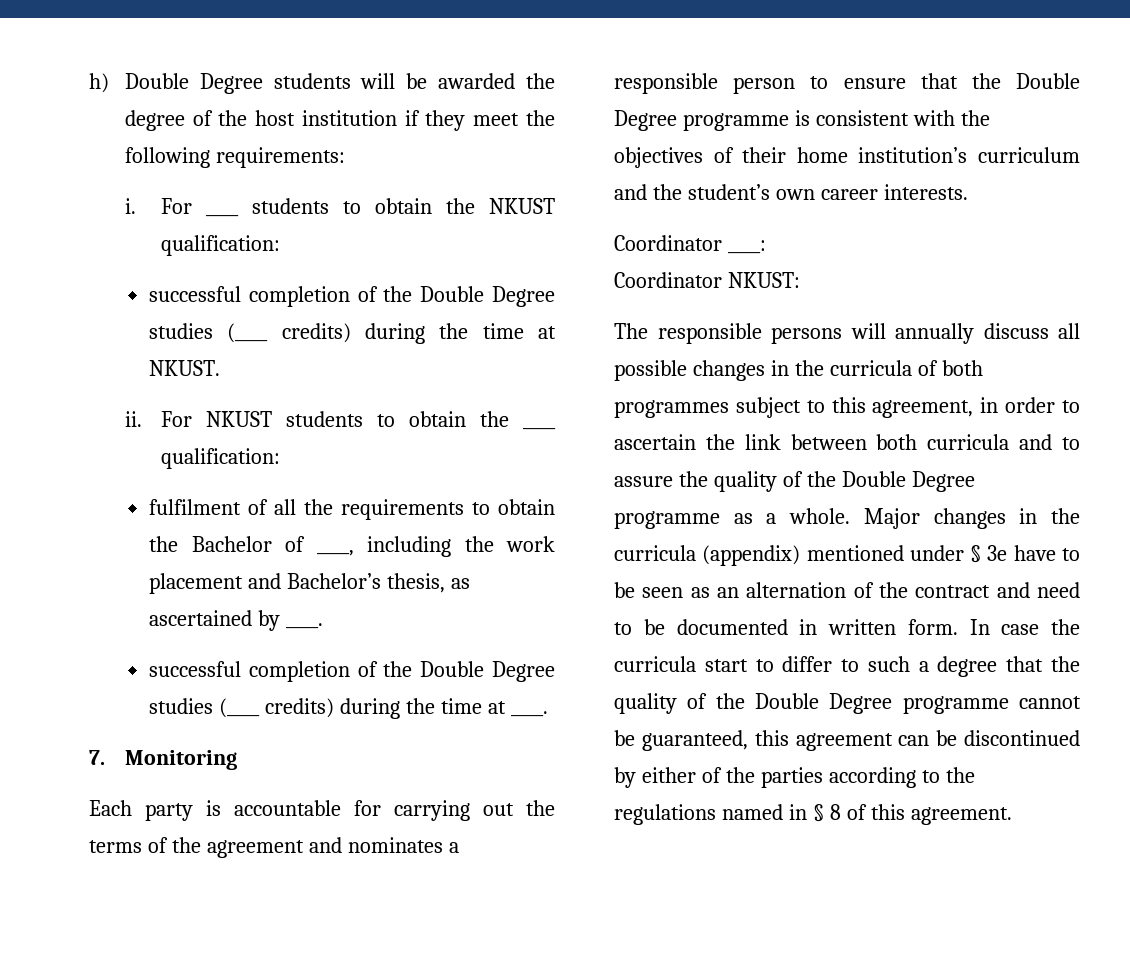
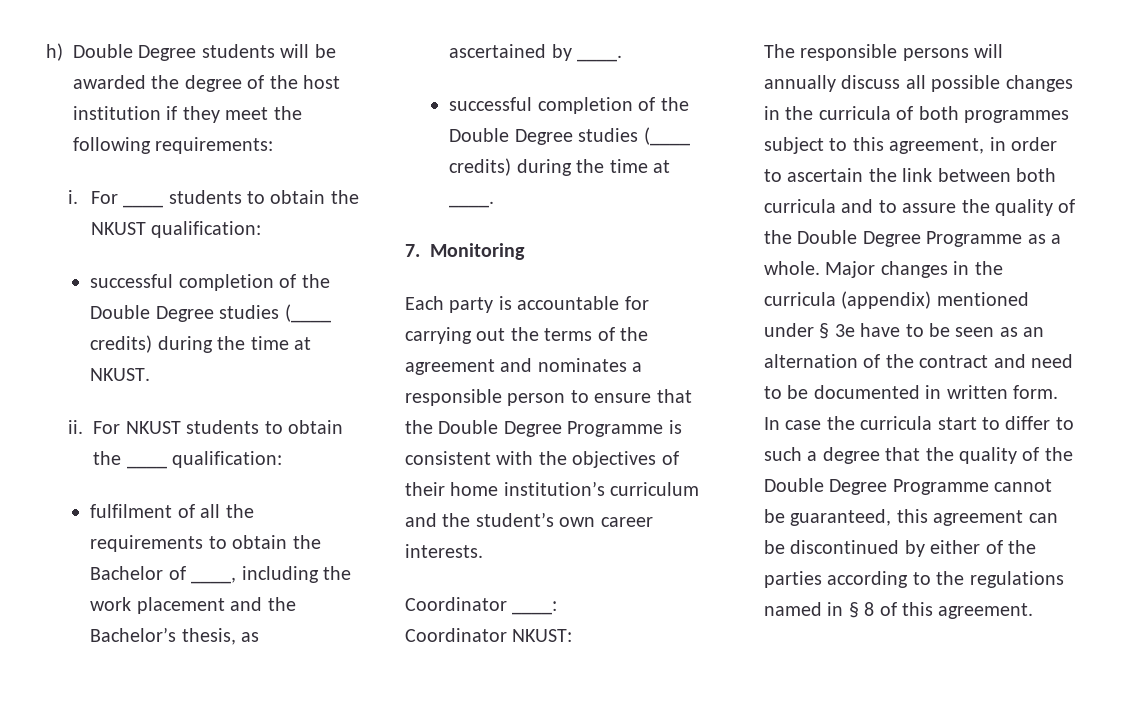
- fulfilment of all the requirements to obtain the Bachelor of ____, including the work placement and Bachelor’s thesis, as ascertained by ____.
+ fulfilment of all the requirements to obtain the Bachelor of ____, including the work placement and the Bachelor’s thesis, as ascertained by ____.
- Each party is accountable for carrying out the terms of the agreement and nominates a responsible person to ensure that the Double Degree programme is consistent with the objectives of their home institution’s curriculum and the student’s own career interests.
+ Each party is accountable for carrying out the terms of the agreement and nominates a responsible person to ensure that the Double Degree Programme is consistent with the objectives of their home institution’s curriculum and the student’s own career interests.
- The responsible persons will annually discuss all possible changes in the curricula of both programmes subject to this agreement, in order to ascertain the link between both curricula and to assure the quality of the Double Degree programme as a whole.
+ The responsible persons will annually discuss all possible changes in the curricula of both programmes subject to this agreement, in order to ascertain the link between both curricula and to assure the quality of the Double Degree Programme as a whole.
- In case the curricula start to differ to such a degree that the quality of the Double Degree programme cannot be guaranteed, this agreement can be discontinued by either of the parties according to the regulations named in § 8 of this agreement.
+ In case the curricula start to differ to such a degree that the quality of the Double Degree Programme cannot be guaranteed, this agreement can be discontinued by either of the parties according to the regulations named in § 8 of this agreement.

